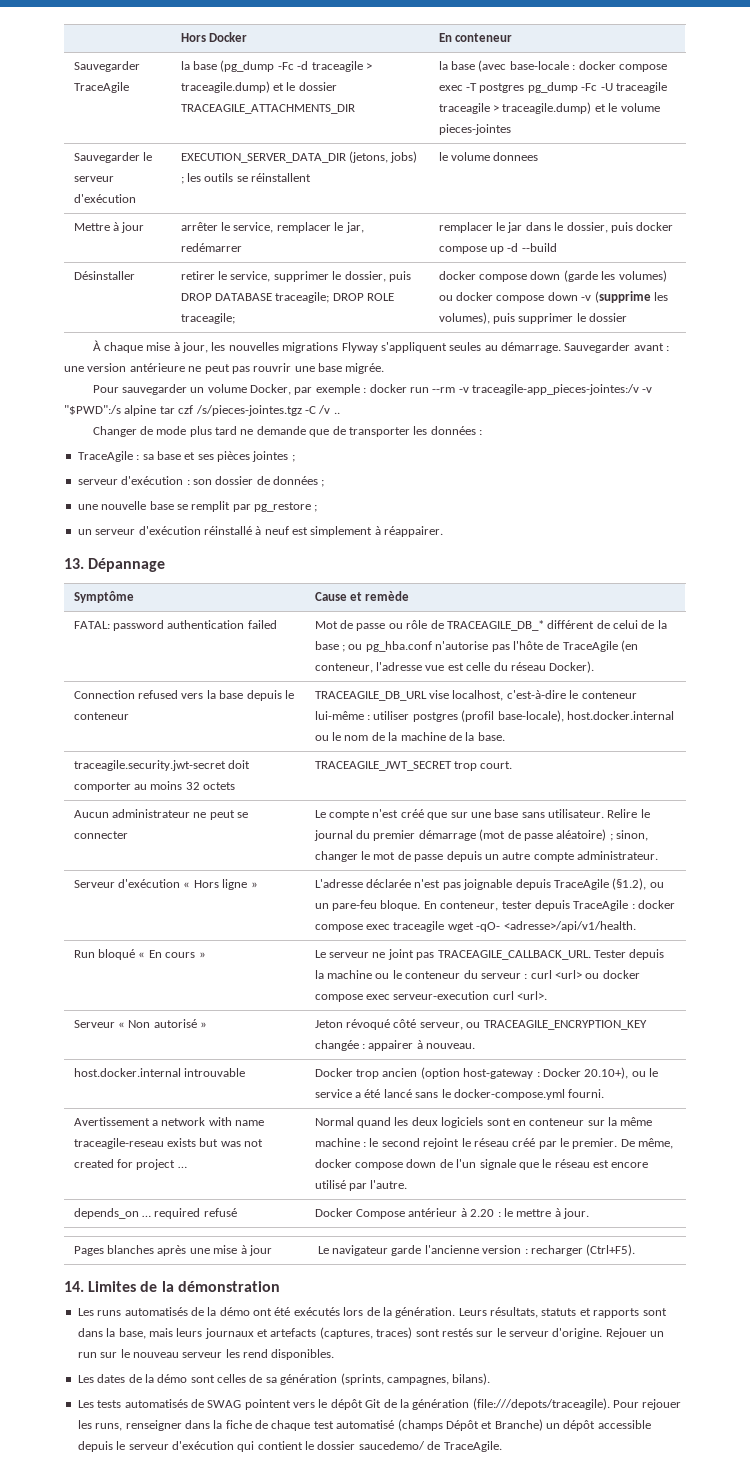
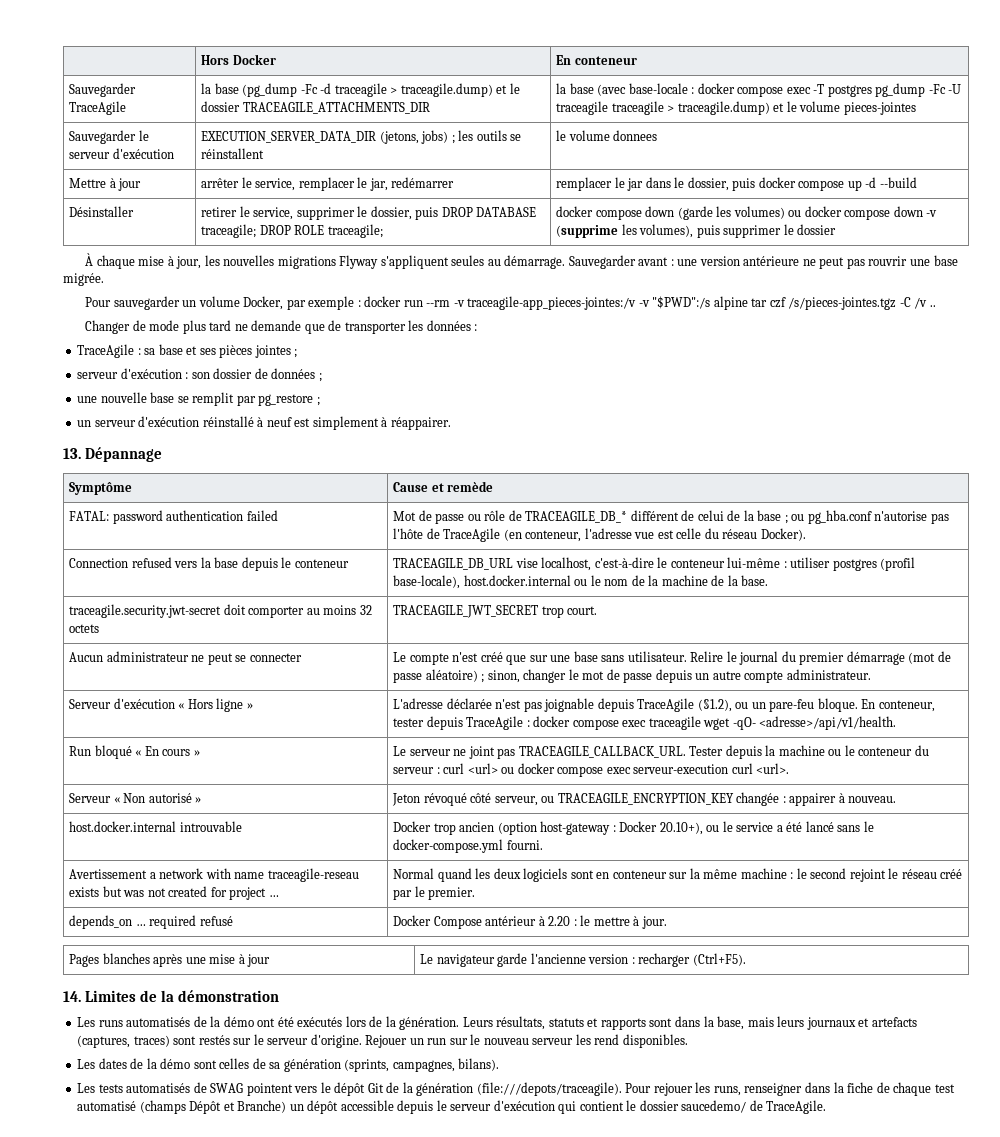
- De même, docker compose down de l'un signale que le réseau est encore utilisé par l'autre.

